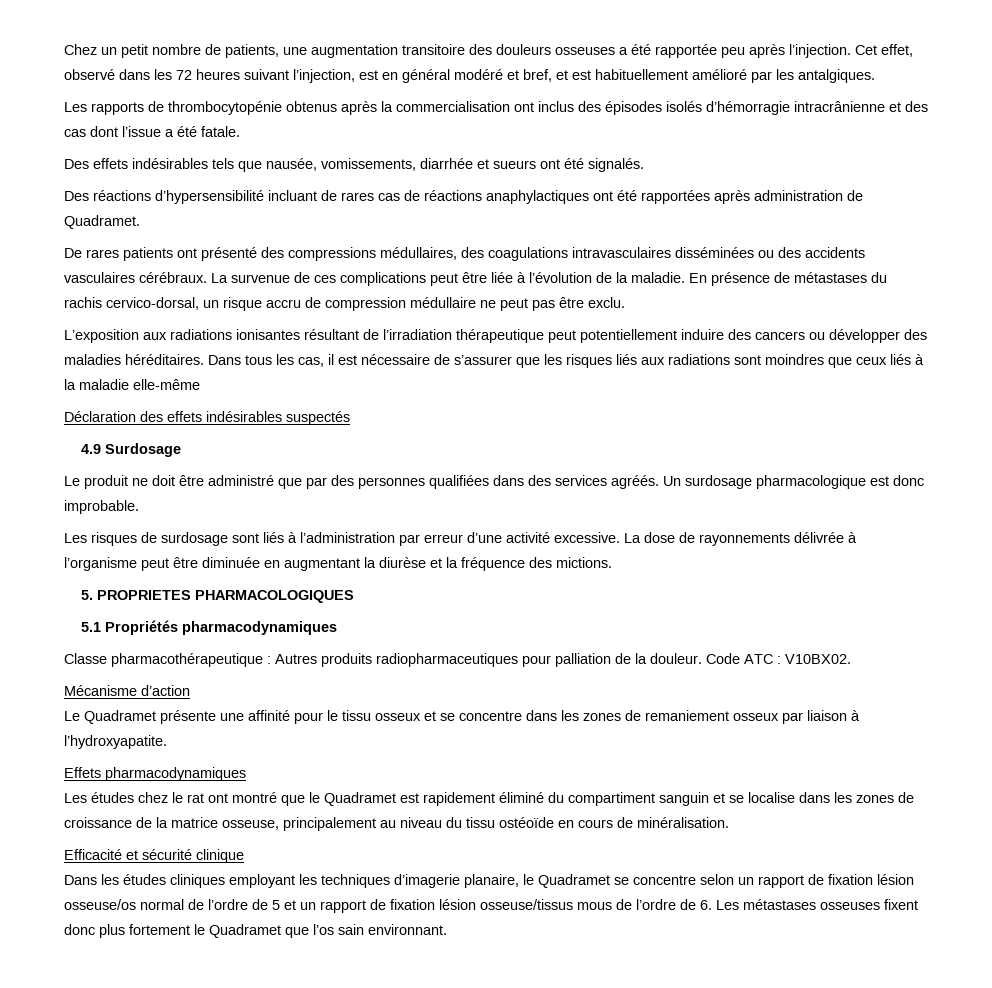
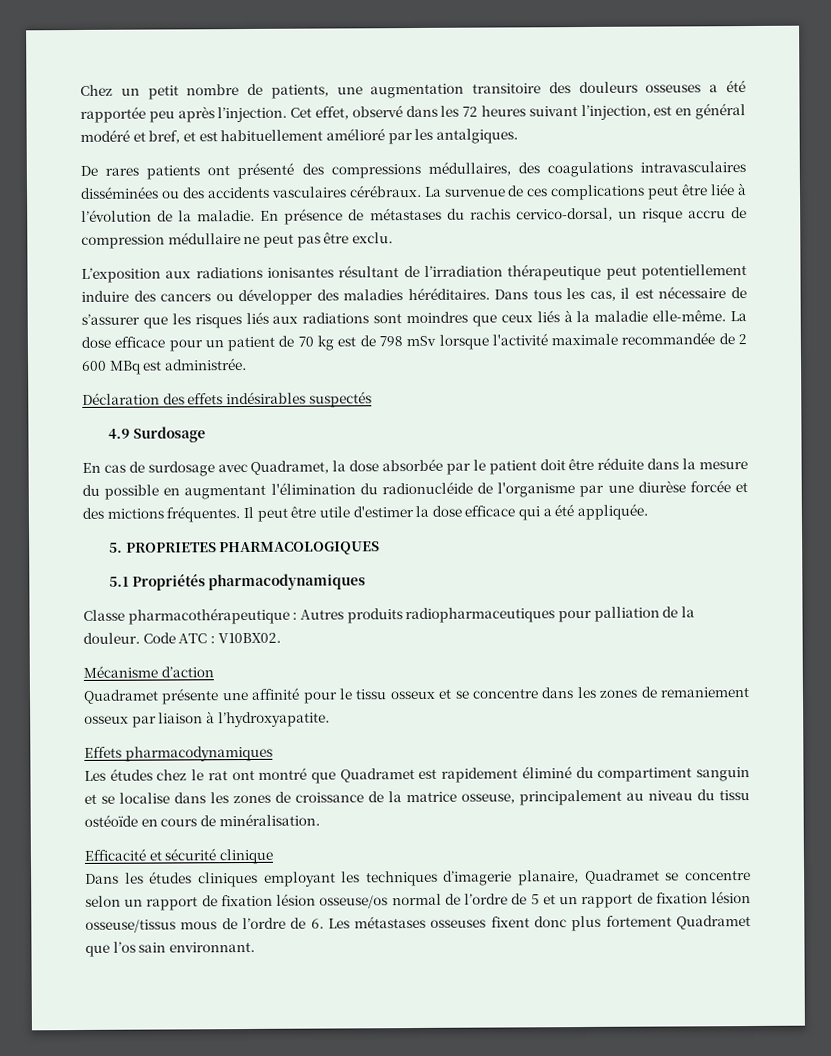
- Les rapports de thrombocytopénie obtenus après la commercialisation ont inclus des épisodes isolés d’hémorragie intracrânienne et des cas dont l’issue a été fatale.
- Des effets indésirables tels que nausée, vomissements, diarrhée et sueurs ont été signalés.
- Des réactions d’hypersensibilité incluant de rares cas de réactions anaphylactiques ont été rapportées après administration de Quadramet.
- Dans tous les cas, il est nécessaire de s’assurer que les risques liés aux radiations sont moindres que ceux liés à la maladie elle-même
+ Dans tous les cas, il est nécessaire de s’assurer que les risques liés aux radiations sont moindres que ceux liés à la maladie elle-même. La dose efficace pour un patient de 70 kg est de 798 mSv lorsque l'activité maximale recommandée de 2 600 MBq est administrée.
- Le produit ne doit être administré que par des personnes qualifiées dans des services agréés. Un surdosage pharmacologique est donc improbable.
- Les risques de surdosage sont liés à l’administration par erreur d’une activité excessive. La dose de rayonnements délivrée à l’organisme peut être diminuée en augmentant la diurèse et la fréquence des mictions.
+ En cas de surdosage avec Quadramet, la dose absorbée par le patient doit être réduite dans la mesure du possible en augmentant l'élimination du radionucléide de l'organisme par une diurèse forcée et des mictions fréquentes. Il peut être utile d'estimer la dose efficace qui a été appliquée.
- Le Quadramet présente une affinité pour le tissu osseux et se concentre dans les zones de remaniement osseux par liaison à l’hydroxyapatite.
+ Quadramet présente une affinité pour le tissu osseux et se concentre dans les zones de remaniement osseux par liaison à l’hydroxyapatite.
- Les études chez le rat ont montré que le Quadramet est rapidement éliminé du compartiment sanguin et se localise dans les zones de croissance de la matrice osseuse, principalement au niveau du tissu ostéoïde en cours de minéralisation.
+ Les études chez le rat ont montré que Quadramet est rapidement éliminé du compartiment sanguin et se localise dans les zones de croissance de la matrice osseuse, principalement au niveau du tissu ostéoïde en cours de minéralisation.
- Dans les études cliniques employant les techniques d’imagerie planaire, le Quadramet se concentre selon un rapport de fixation lésion osseuse/os normal de l’ordre de 5 et un rapport de fixation lésion osseuse/tissus mous de l’ordre de 6. Les métastases osseuses fixent donc plus fortement le Quadramet que l’os sain environnant.
+ Dans les études cliniques employant les techniques d’imagerie planaire, Quadramet se concentre selon un rapport de fixation lésion osseuse/os normal de l’ordre de 5 et un rapport de fixation lésion osseuse/tissus mous de l’ordre de 6. Les métastases osseuses fixent donc plus fortement Quadramet que l’os sain environnant.

